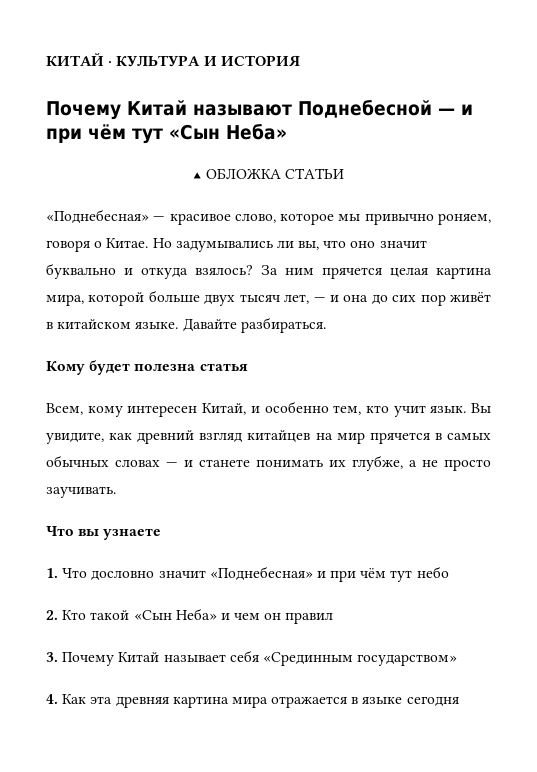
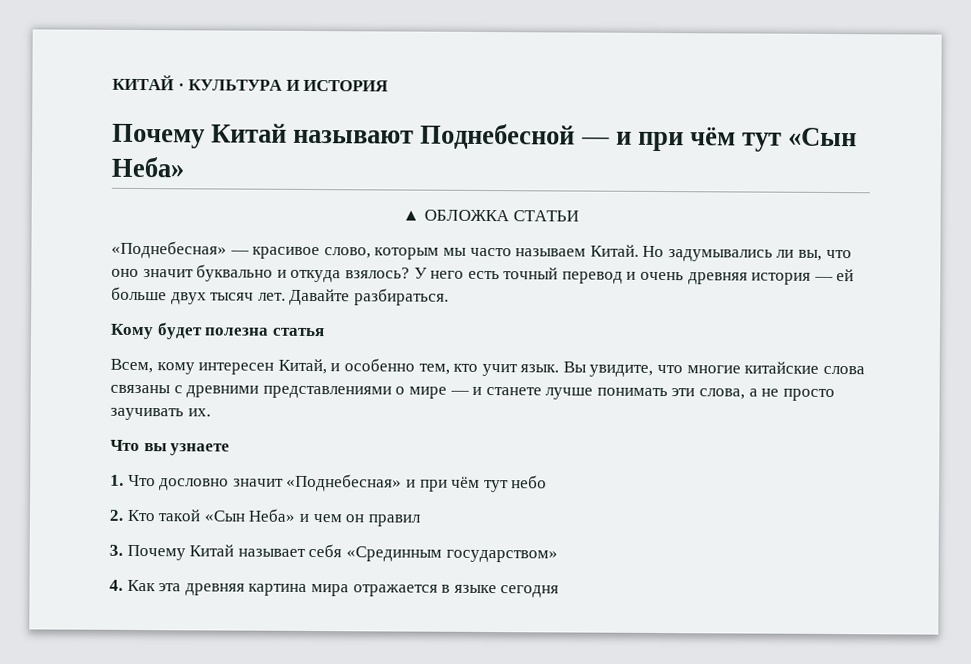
- «Поднебесная» — красивое слово, которое мы привычно роняем, говоря о Китае.
+ «Поднебесная» — красивое слово, которым мы часто называем Китай.
- За ним прячется целая картина мира, которой больше двух тысяч лет, — и она до сих пор живёт в китайском языке.
+ У него есть точный перевод и очень древняя история — ей больше двух тысяч лет.
- Вы увидите, как древний взгляд китайцев на мир прячется в самых обычных словах — и станете понимать их глубже, а не просто заучивать.
+ Вы увидите, что многие китайские слова связаны с древними представлениями о мире — и станете лучше понимать эти слова, а не просто заучивать их.

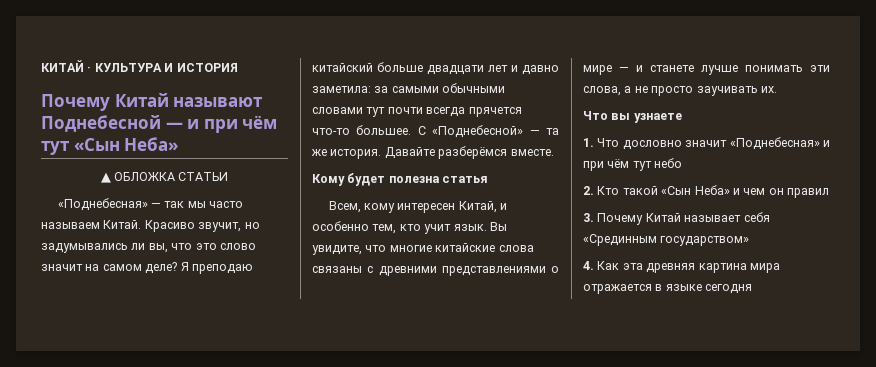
- «Поднебесная» — красивое слово, которым мы часто называем Китай.
+ «Поднебесная» — так мы часто называем Китай.
- Но задумывались ли вы, что оно значит буквально и откуда взялось? У него есть точный перевод и очень древняя история — ей больше двух тысяч лет. Давайте разбираться.
+ Красиво звучит, но задумывались ли вы, что это слово значит на самом деле? Я преподаю китайский больше двадцати лет и давно заметила: за самыми обычными словами тут почти всегда прячется что-то большее. С «Поднебесной» — та же история. Давайте разберёмся вместе.

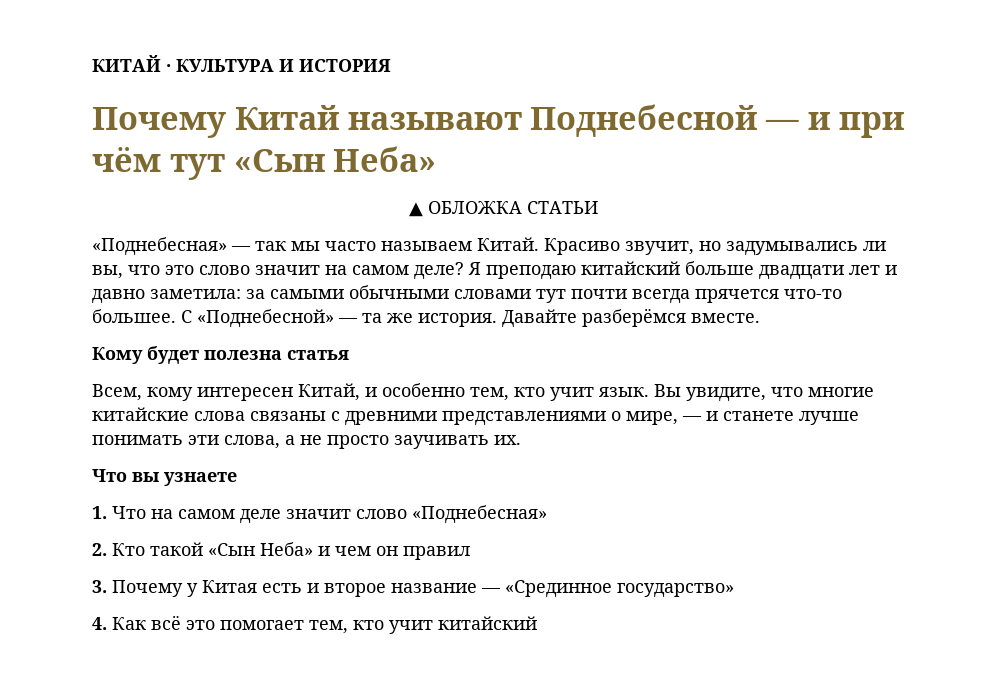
- Вы увидите, что многие китайские слова связаны с древними представлениями о мире — и станете лучше понимать эти слова, а не просто заучивать их.
+ Вы увидите, что многие китайские слова связаны с древними представлениями о мире, — и станете лучше понимать эти слова, а не просто заучивать их.
- 1. Что дословно значит «Поднебесная» и при чём тут небо
+ 1. Что на самом деле значит слово «Поднебесная»
- 3. Почему Китай называет себя «Срединным государством»
- 4. Как эта древняя картина мира отражается в языке сегодня
+ 3. Почему у Китая есть и второе название — «Срединное государство»
+ 4. Как всё это помогает тем, кто учит китайский

